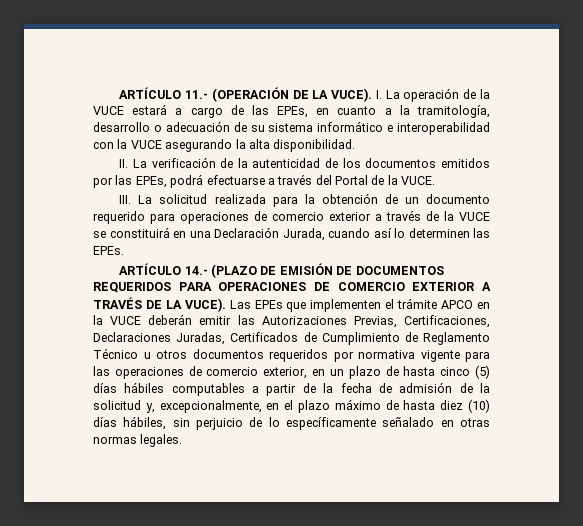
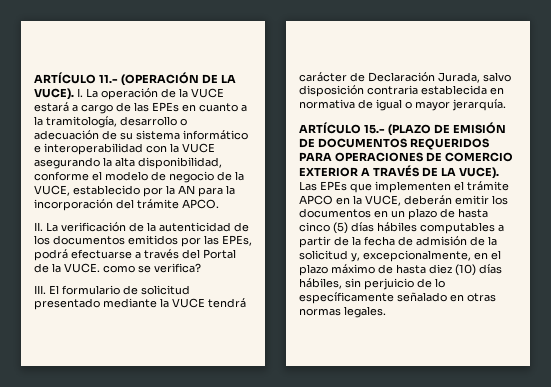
- I. La operación de la VUCE estará a cargo de las EPEs, en cuanto a la tramitología, desarrollo o adecuación de su sistema informático e interoperabilidad con la VUCE asegurando la alta disponibilidad.
+ I. La operación de la VUCE estará a cargo de las EPEs en cuanto a la tramitología, desarrollo o adecuación de su sistema informático e interoperabilidad con la VUCE asegurando la alta disponibilidad, conforme el modelo de negocio de la VUCE, establecido por la AN para la incorporación del trámite APCO.
- II. La verificación de la autenticidad de los documentos emitidos por las EPEs, podrá efectuarse a través del Portal de la VUCE.
- III. La solicitud realizada para la obtención de un documento requerido para operaciones de comercio exterior a través de la VUCE se constituirá en una Declaración Jurada, cuando así lo determinen las EPEs.
- ARTÍCULO 14.- (PLAZO DE EMISIÓN DE DOCUMENTOS REQUERIDOS PARA OPERACIONES DE COMERCIO EXTERIOR A TRAVÉS DE LA VUCE).
+ II. La verificación de la autenticidad de los documentos emitidos por las EPEs, podrá efectuarse a través del Portal de la VUCE. como se verifica?
+ III. El formulario de solicitud presentado mediante la VUCE tendrá carácter de Declaración Jurada, salvo disposición contraria establecida en normativa de igual o mayor jerarquía.
+ ARTÍCULO 15.- (PLAZO DE EMISIÓN DE DOCUMENTOS REQUERIDOS PARA OPERACIONES DE COMERCIO EXTERIOR A TRAVÉS DE LA VUCE).
- Las EPEs que implementen el trámite APCO en la VUCE deberán emitir las Autorizaciones Previas, Certificaciones, Declaraciones Juradas, Certificados de Cumplimiento de Reglamento Técnico u otros documentos requeridos por normativa vigente para las operaciones de comercio exterior, en un plazo de hasta cinco (5) días hábiles computables a partir de la fecha de admisión de la solicitud y, excepcionalmente, en el plazo máximo de hasta diez (10) días hábiles, sin perjuicio de lo específicamente señalado en otras normas legales.
+ Las EPEs que implementen el trámite APCO en la VUCE, deberán emitir los documentos en un plazo de hasta cinco (5) días hábiles computables a partir de la fecha de admisión de la solicitud y, excepcionalmente, en el plazo máximo de hasta diez (10) días hábiles, sin perjuicio de lo específicamente señalado en otras normas legales.

